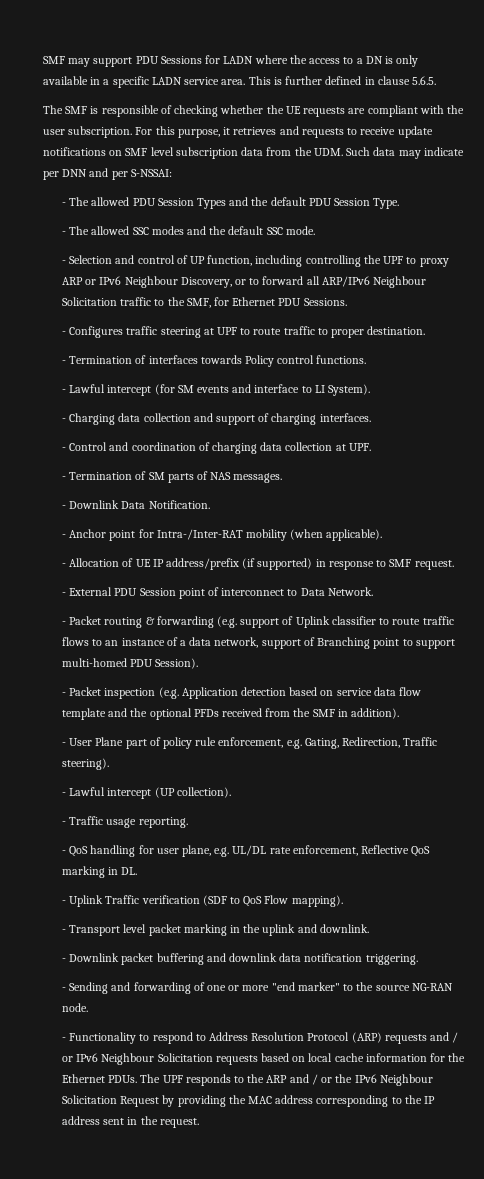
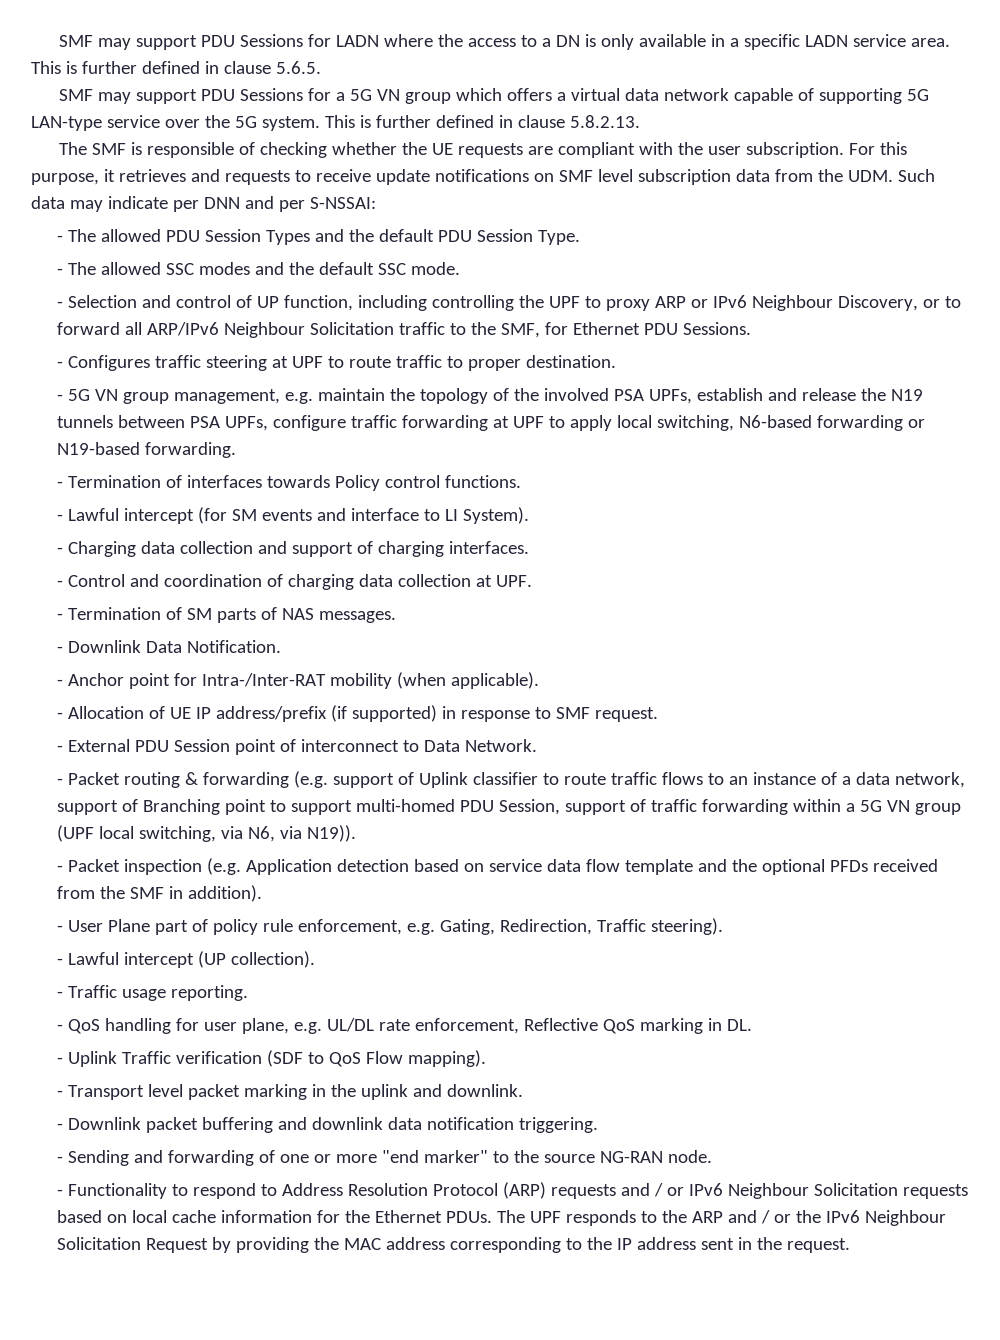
+ SMF may support PDU Sessions for a 5G VN group which offers a virtual data network capable of supporting 5G LAN-type service over the 5G system. This is further defined in clause 5.8.2.13.
+ - 5G VN group management, e.g. maintain the topology of the involved PSA UPFs, establish and release the N19 tunnels between PSA UPFs, configure traffic forwarding at UPF to apply local switching, N6-based forwarding or N19-based forwarding.
- - Packet routing & forwarding (e.g. support of Uplink classifier to route traffic flows to an instance of a data network, support of Branching point to support multi-homed PDU Session).
+ - Packet routing & forwarding (e.g. support of Uplink classifier to route traffic flows to an instance of a data network, support of Branching point to support multi-homed PDU Session, support of traffic forwarding within a 5G VN group (UPF local switching, via N6, via N19)).

